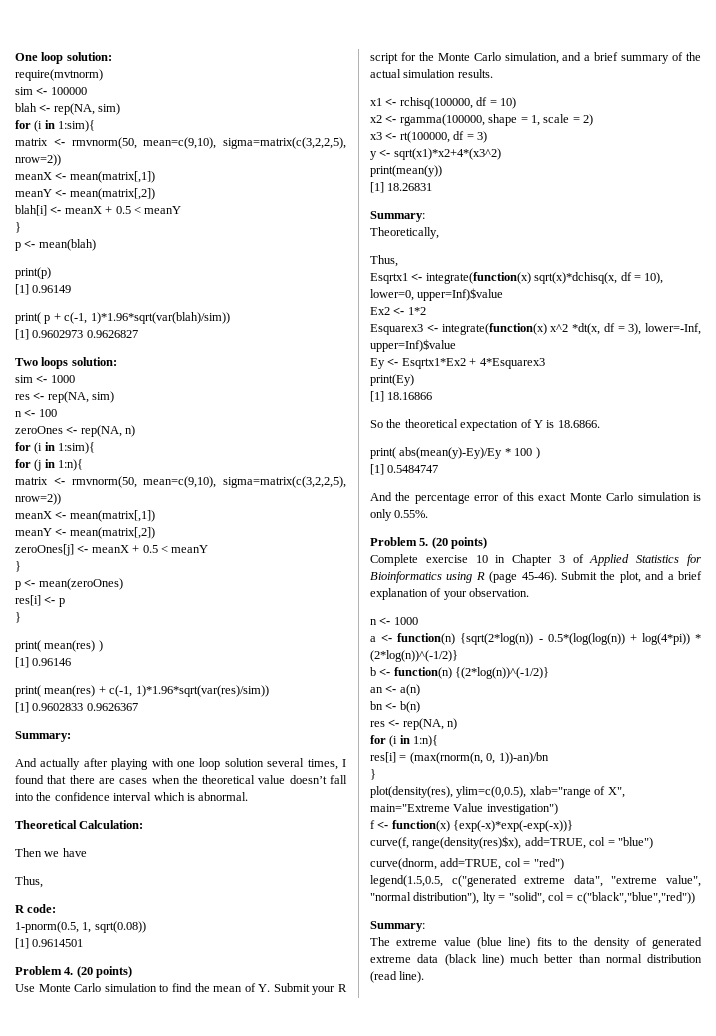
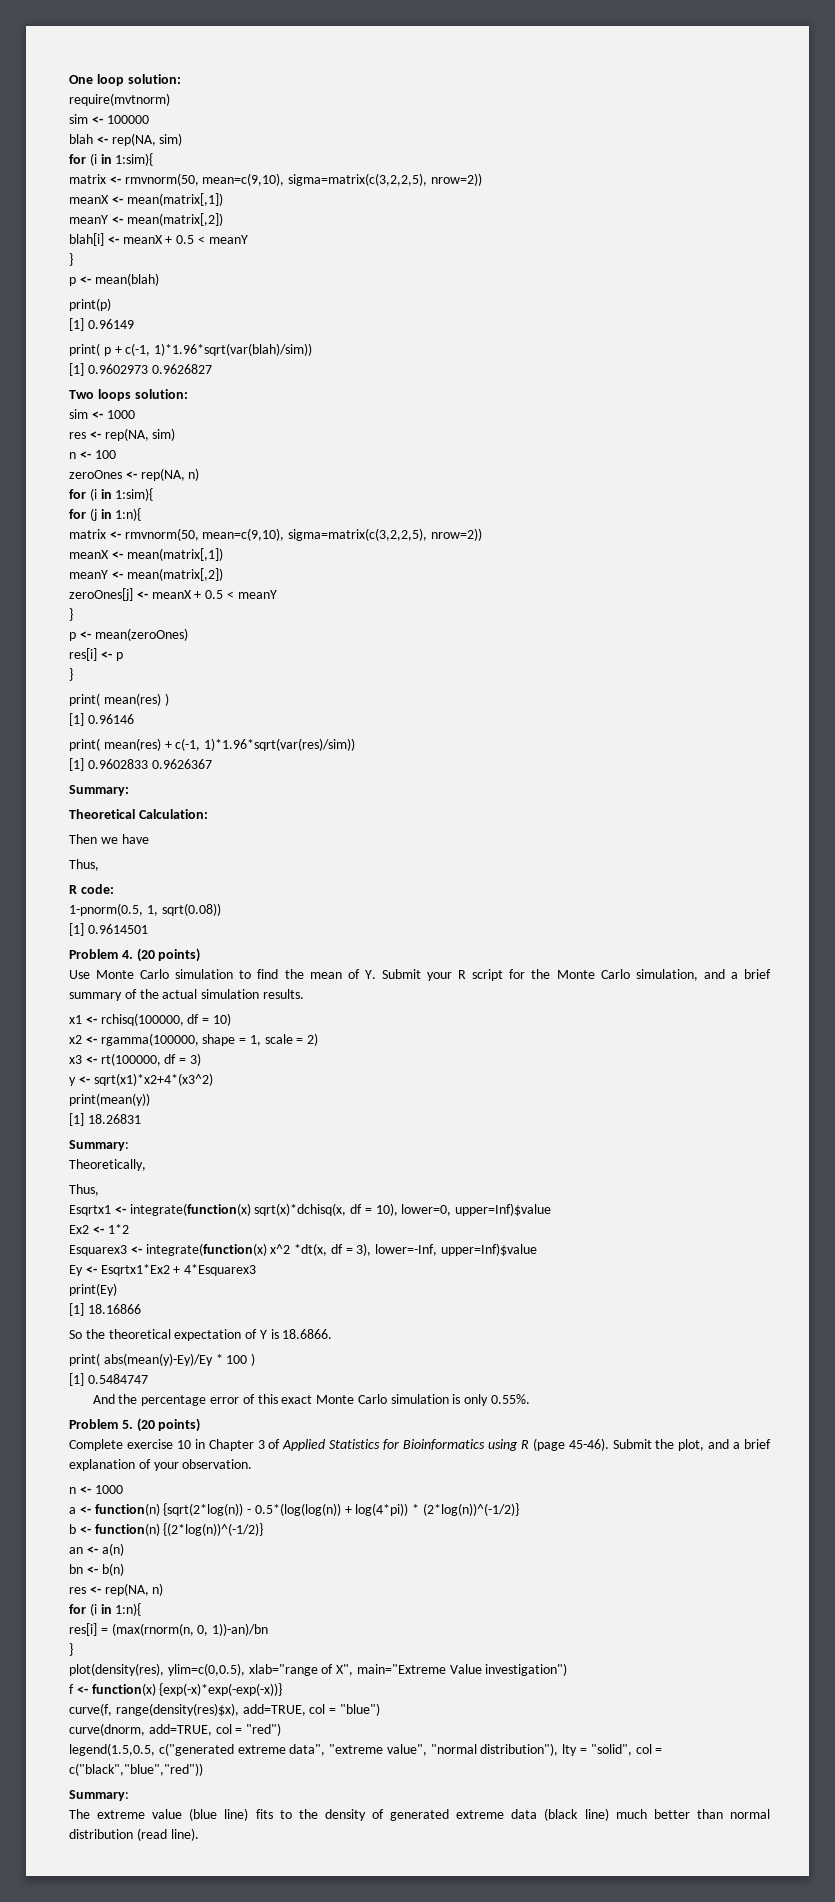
- And actually after playing with one loop solution several times, I found that there are cases when the theoretical value doesn’t fall into the confidence interval which is abnormal.

